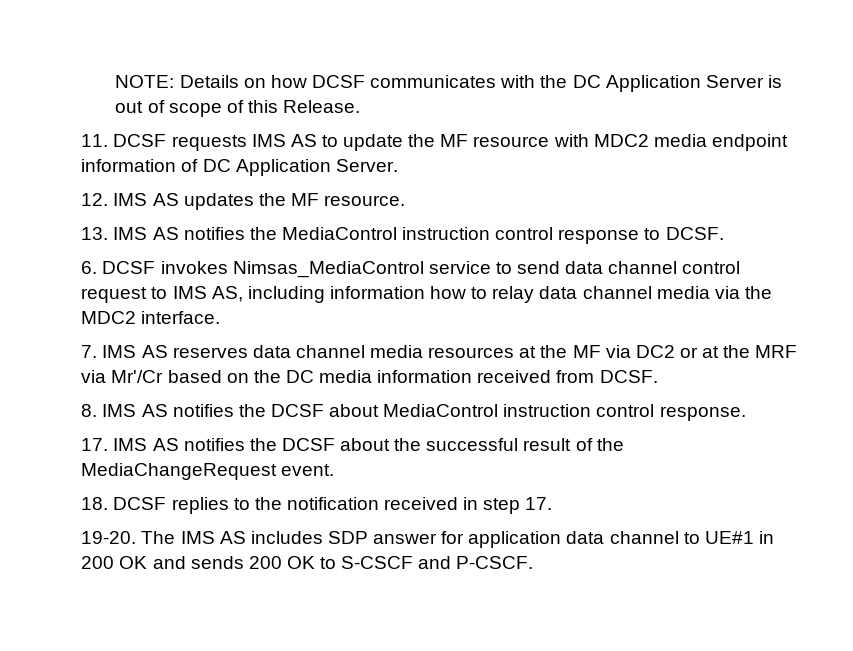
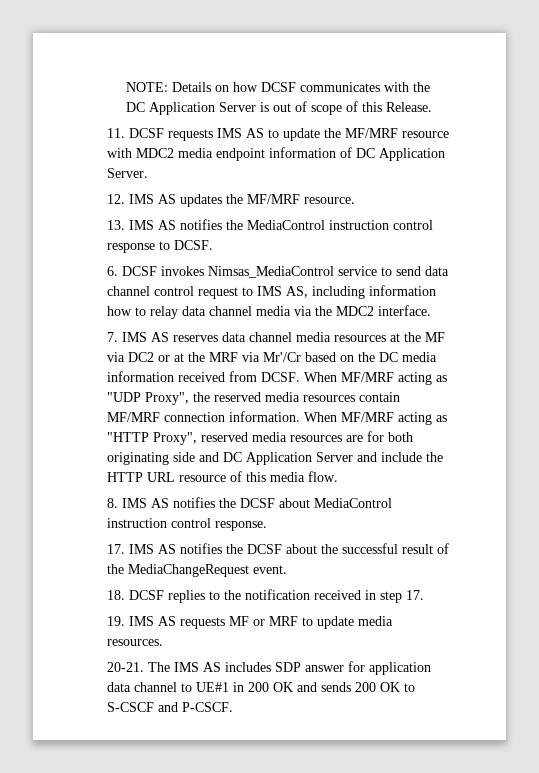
- 11. DCSF requests IMS AS to update the MF resource with MDC2 media endpoint information of DC Application Server.
+ 11. DCSF requests IMS AS to update the MF/MRF resource with MDC2 media endpoint information of DC Application Server.
- 12. IMS AS updates the MF resource.
+ 12. IMS AS updates the MF/MRF resource.
+ When MF/MRF acting as "UDP Proxy", the reserved media resources contain MF/MRF connection information. When MF/MRF acting as "HTTP Proxy", reserved media resources are for both originating side and DC Application Server and include the HTTP URL resource of this media flow.
- 19-20.
+ 19. IMS AS requests MF or MRF to update media resources.
+ 20-21.

